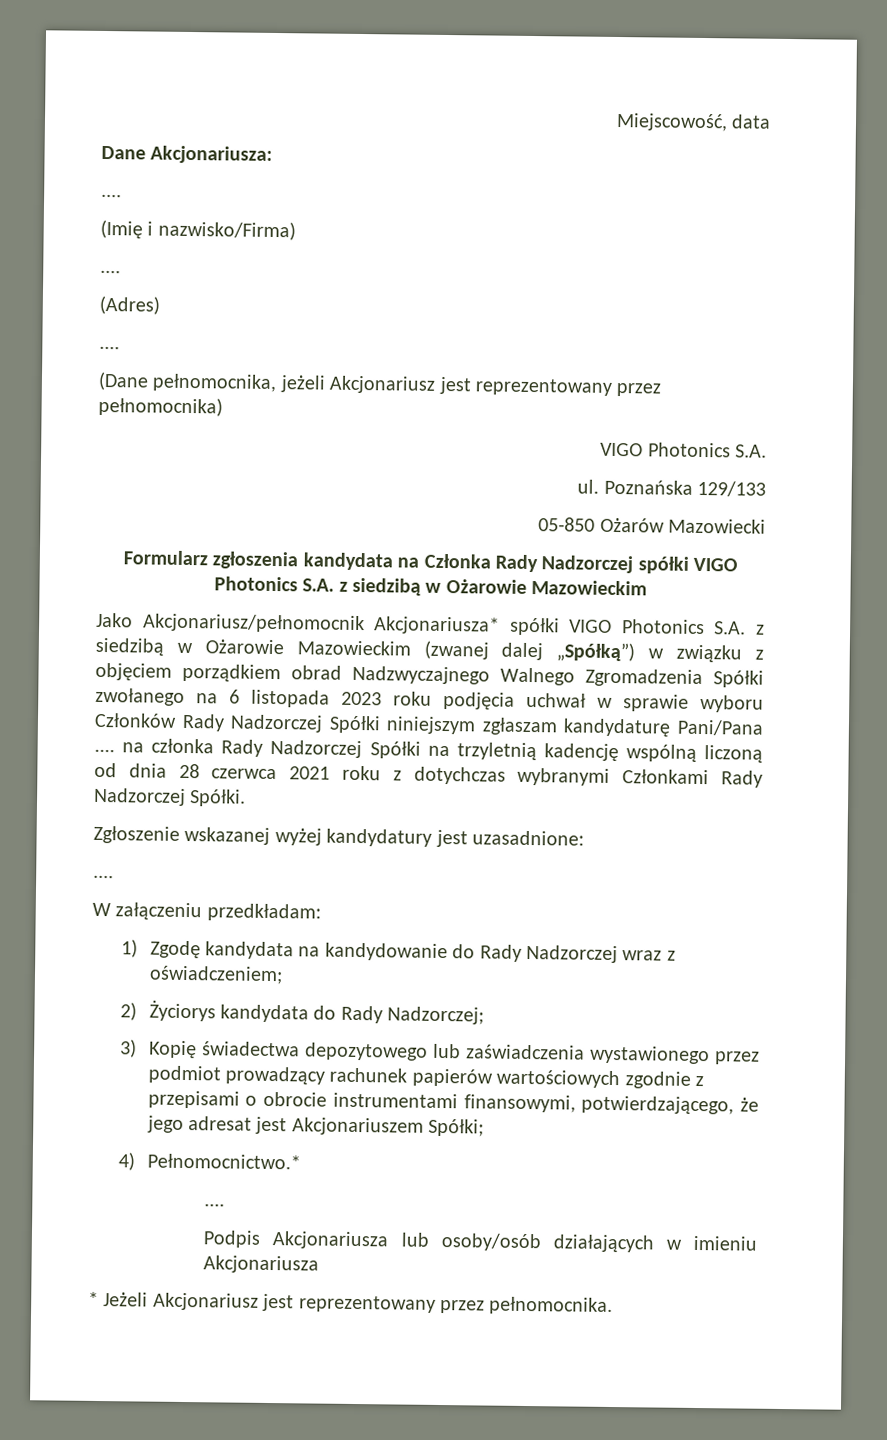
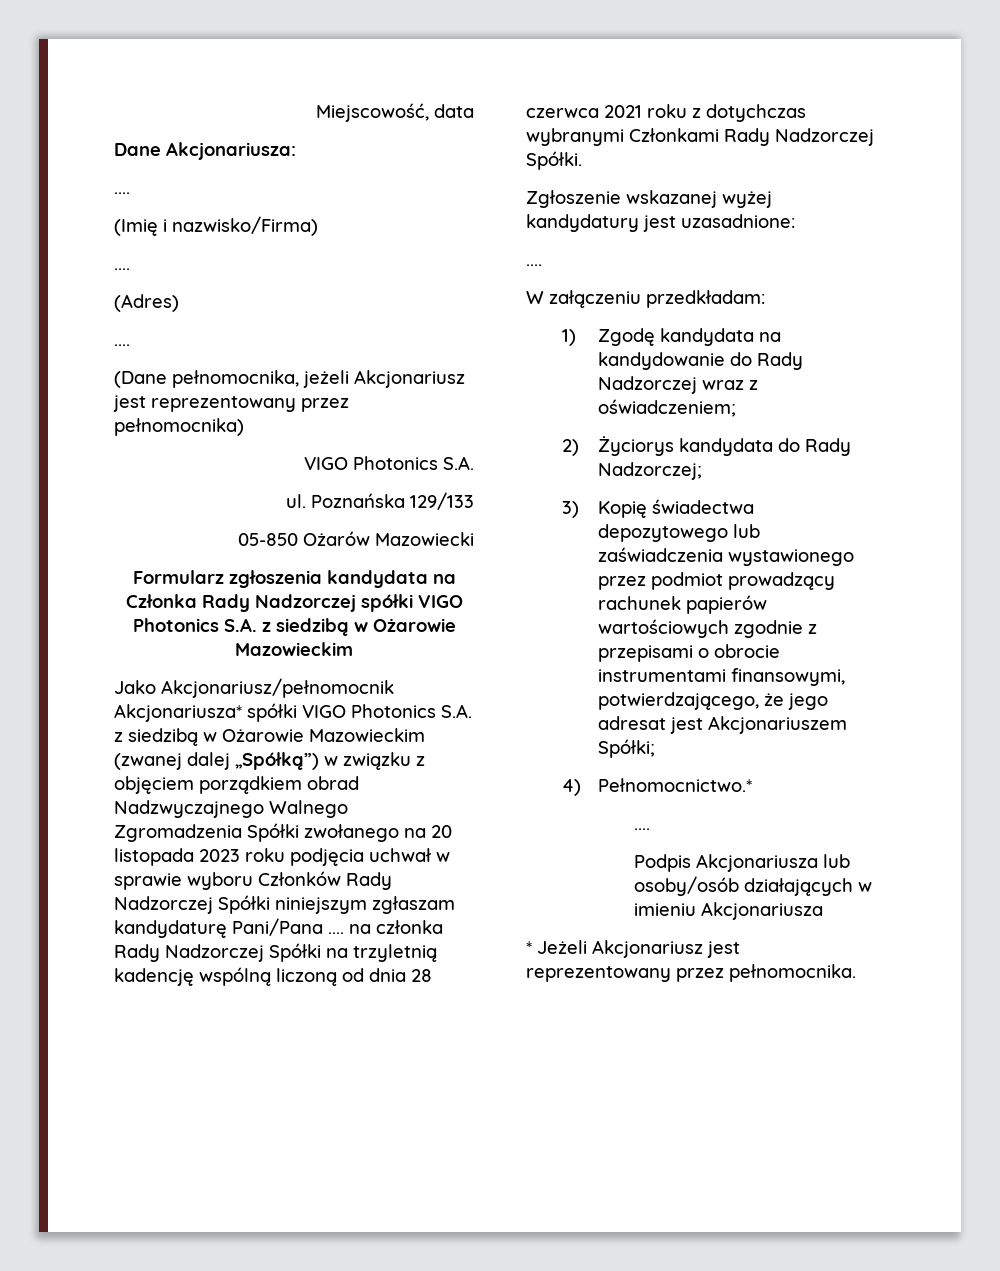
- Jako Akcjonariusz/pełnomocnik Akcjonariusza* spółki VIGO Photonics S.A. z siedzibą w Ożarowie Mazowieckim (zwanej dalej „Spółką”) w związku z objęciem porządkiem obrad Nadzwyczajnego Walnego Zgromadzenia Spółki zwołanego na 6 listopada 2023 roku podjęcia uchwał w sprawie wyboru Członków Rady Nadzorczej Spółki niniejszym zgłaszam kandydaturę Pani/Pana .... na członka Rady Nadzorczej Spółki na trzyletnią kadencję wspólną liczoną od dnia 28 czerwca 2021 roku z dotychczas wybranymi Członkami Rady Nadzorczej Spółki.
+ Jako Akcjonariusz/pełnomocnik Akcjonariusza* spółki VIGO Photonics S.A. z siedzibą w Ożarowie Mazowieckim (zwanej dalej „Spółką”) w związku z objęciem porządkiem obrad Nadzwyczajnego Walnego Zgromadzenia Spółki zwołanego na 20 listopada 2023 roku podjęcia uchwał w sprawie wyboru Członków Rady Nadzorczej Spółki niniejszym zgłaszam kandydaturę Pani/Pana .... na członka Rady Nadzorczej Spółki na trzyletnią kadencję wspólną liczoną od dnia 28 czerwca 2021 roku z dotychczas wybranymi Członkami Rady Nadzorczej Spółki.

